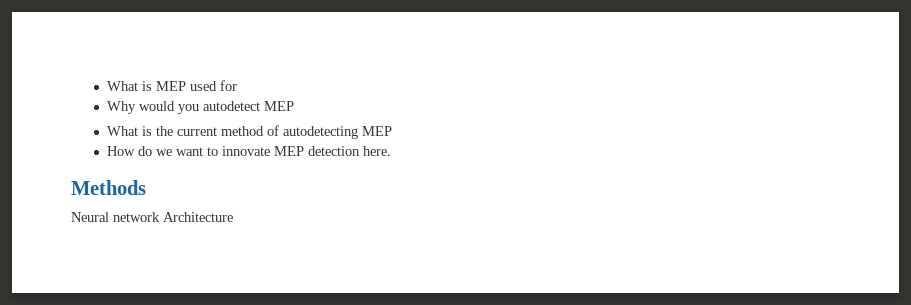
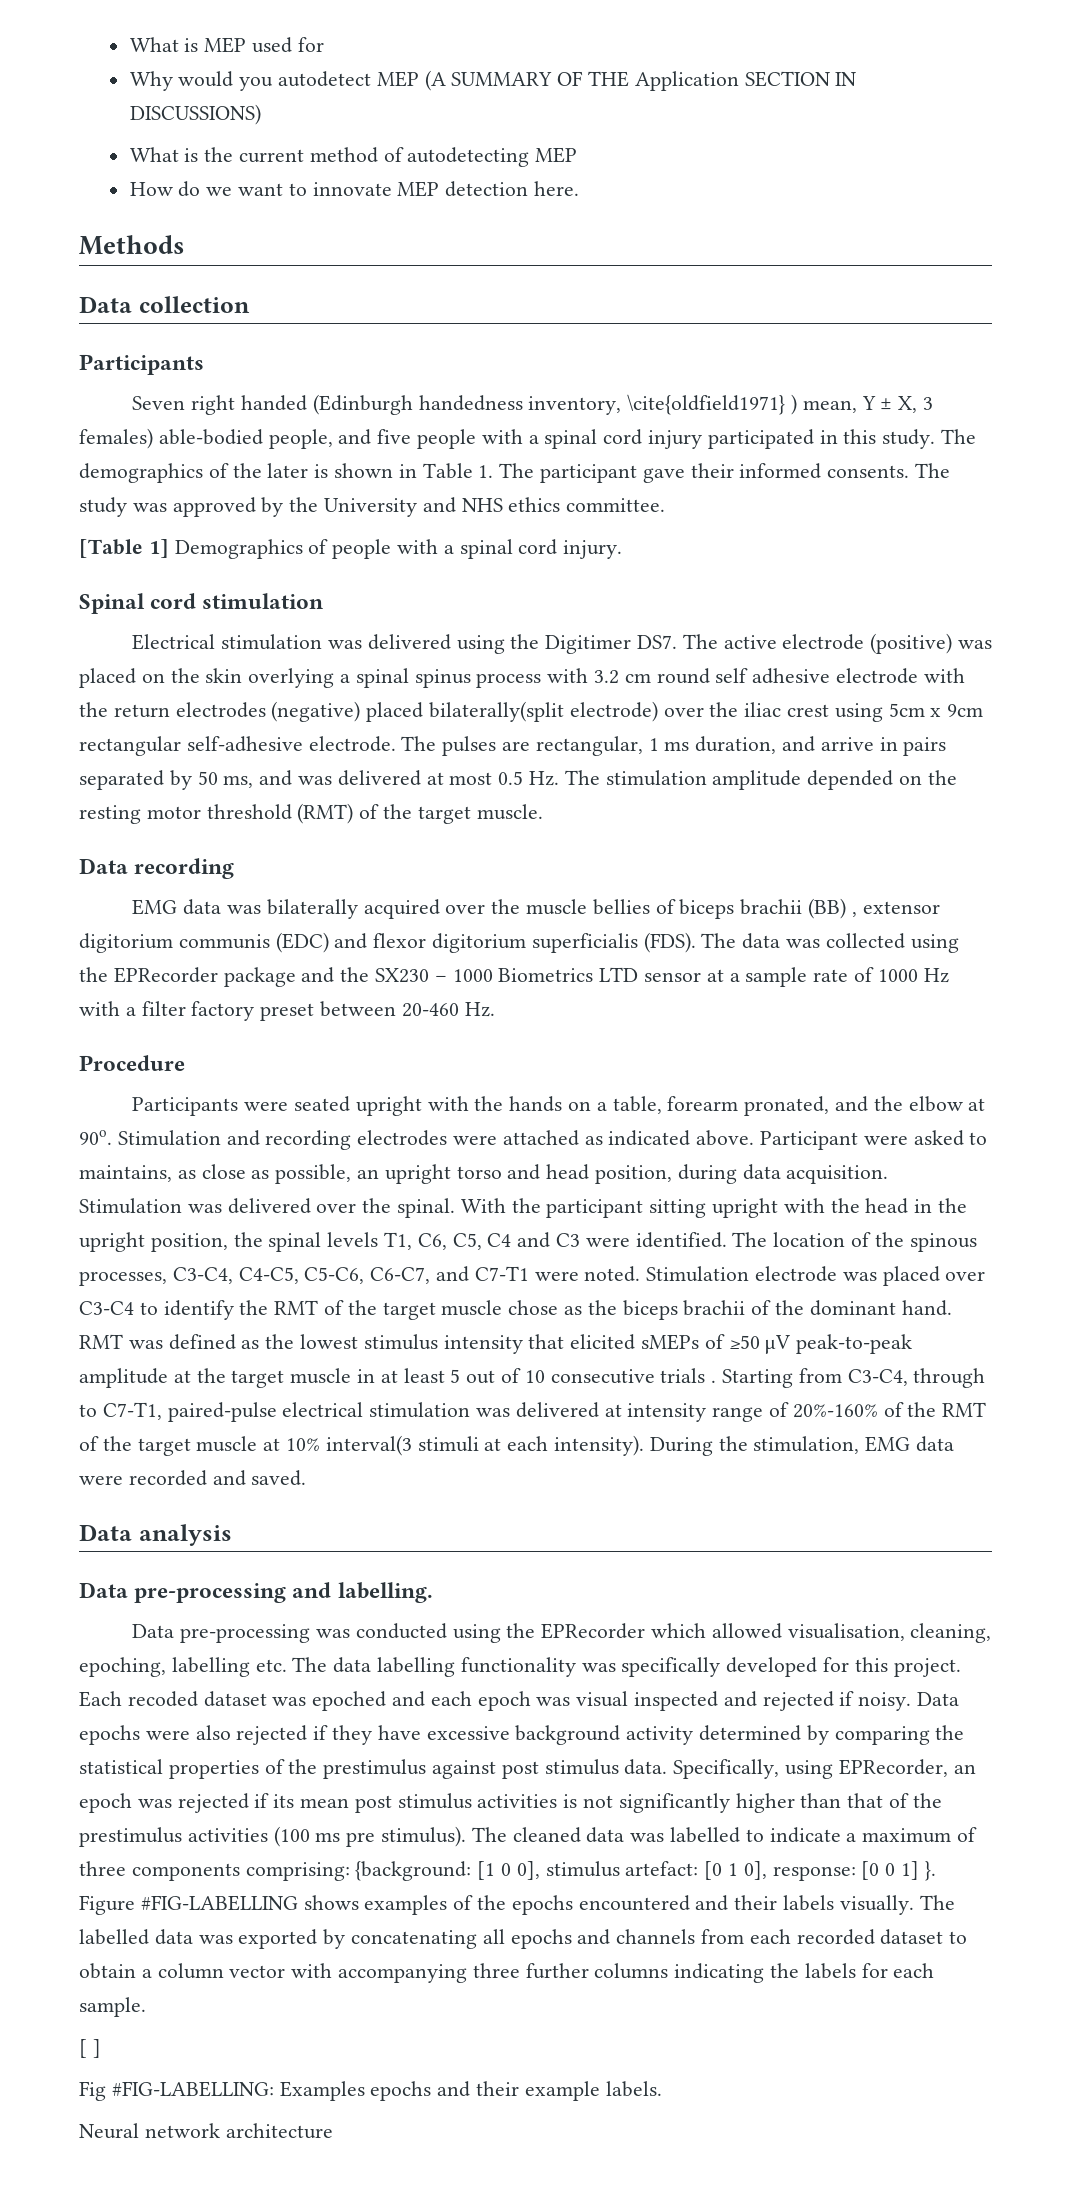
- Why would you autodetect MEP
+ Why would you autodetect MEP (A SUMMARY OF THE Application SECTION IN DISCUSSIONS)
+ Data collection
+ Participants
+ Seven right handed (Edinburgh handedness inventory, \cite{oldfield1971} ) mean, Y ± X, 3 females) able-bodied people, and five people with a spinal cord injury participated in this study. The demographics of the later is shown in Table 1. The participant gave their informed consents. The study was approved by the University and NHS ethics committee.
+ [Table 1] Demographics of people with a spinal cord injury.
+ Spinal cord stimulation
+ Electrical stimulation was delivered using the Digitimer DS7. The active electrode (positive) was placed on the skin overlying a spinal spinus process with 3.2 cm round self adhesive electrode with the return electrodes (negative) placed bilaterally(split electrode) over the iliac crest using 5cm x 9cm rectangular self-adhesive electrode. The pulses are rectangular, 1 ms duration, and arrive in pairs separated by 50 ms, and was delivered at most 0.5 Hz. The stimulation amplitude depended on the resting motor threshold (RMT) of the target muscle.
+ Data recording
+ EMG data was bilaterally acquired over the muscle bellies of biceps brachii (BB) , extensor digitorium communis (EDC) and flexor digitorium superficialis (FDS). The data was collected using the EPRecorder package and the SX230 – 1000 Biometrics LTD sensor at a sample rate of 1000 Hz with a filter factory preset between 20-460 Hz.
+ Procedure
+ Participants were seated upright with the hands on a table, forearm pronated, and the elbow at 90o. Stimulation and recording electrodes were attached as indicated above. Participant were asked to maintains, as close as possible, an upright torso and head position, during data acquisition. Stimulation was delivered over the spinal. With the participant sitting upright with the head in the upright position, the spinal levels T1, C6, C5, C4 and C3 were identified. The location of the spinous processes, C3-C4, C4-C5, C5-C6, C6-C7, and C7-T1 were noted. Stimulation electrode was placed over C3-C4 to identify the RMT of the target muscle chose as the biceps brachii of the dominant hand. RMT was defined as the lowest stimulus intensity that elicited sMEPs of ≥50 μV peak-to-peak amplitude at the target muscle in at least 5 out of 10 consecutive trials . Starting from C3-C4, through to C7-T1, paired-pulse electrical stimulation was delivered at intensity range of 20%-160% of the RMT of the target muscle at 10% interval(3 stimuli at each intensity). During the stimulation, EMG data were recorded and saved.
+ Data analysis
+ Data pre-processing and labelling.
+ Data pre-processing was conducted using the EPRecorder which allowed visualisation, cleaning, epoching, labelling etc. The data labelling functionality was specifically developed for this project. Each recoded dataset was epoched and each epoch was visual inspected and rejected if noisy. Data epochs were also rejected if they have excessive background activity determined by comparing the statistical properties of the prestimulus against post stimulus data. Specifically, using EPRecorder, an epoch was rejected if its mean post stimulus activities is not significantly higher than that of the prestimulus activities (100 ms pre stimulus). The cleaned data was labelled to indicate a maximum of three components comprising: {background: [1 0 0], stimulus artefact: [0 1 0], response: [0 0 1] }. Figure #FIG-LABELLING shows examples of the epochs encountered and their labels visually. The labelled data was exported by concatenating all epochs and channels from each recorded dataset to obtain a column vector with accompanying three further columns indicating the labels for each sample.
+ [ ]
+ Fig #FIG-LABELLING: Examples epochs and their example labels.
- Neural network Architecture
+ Neural network architecture

